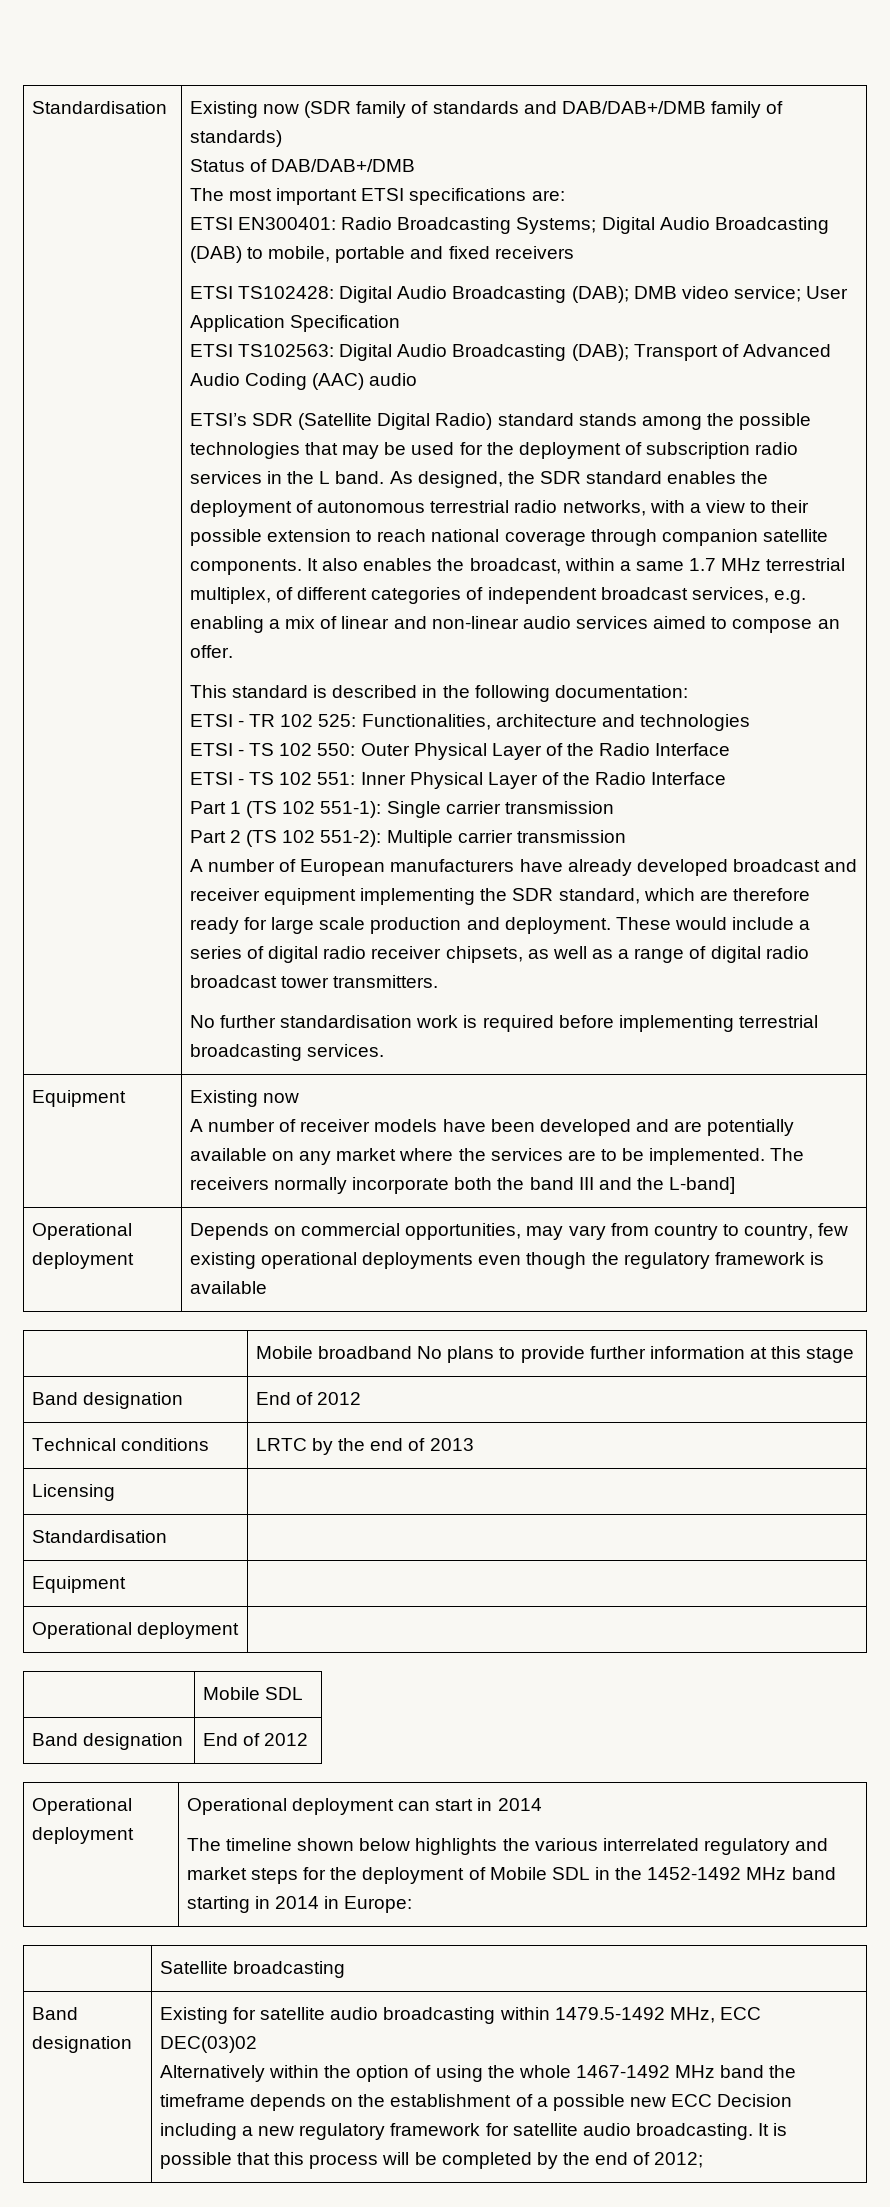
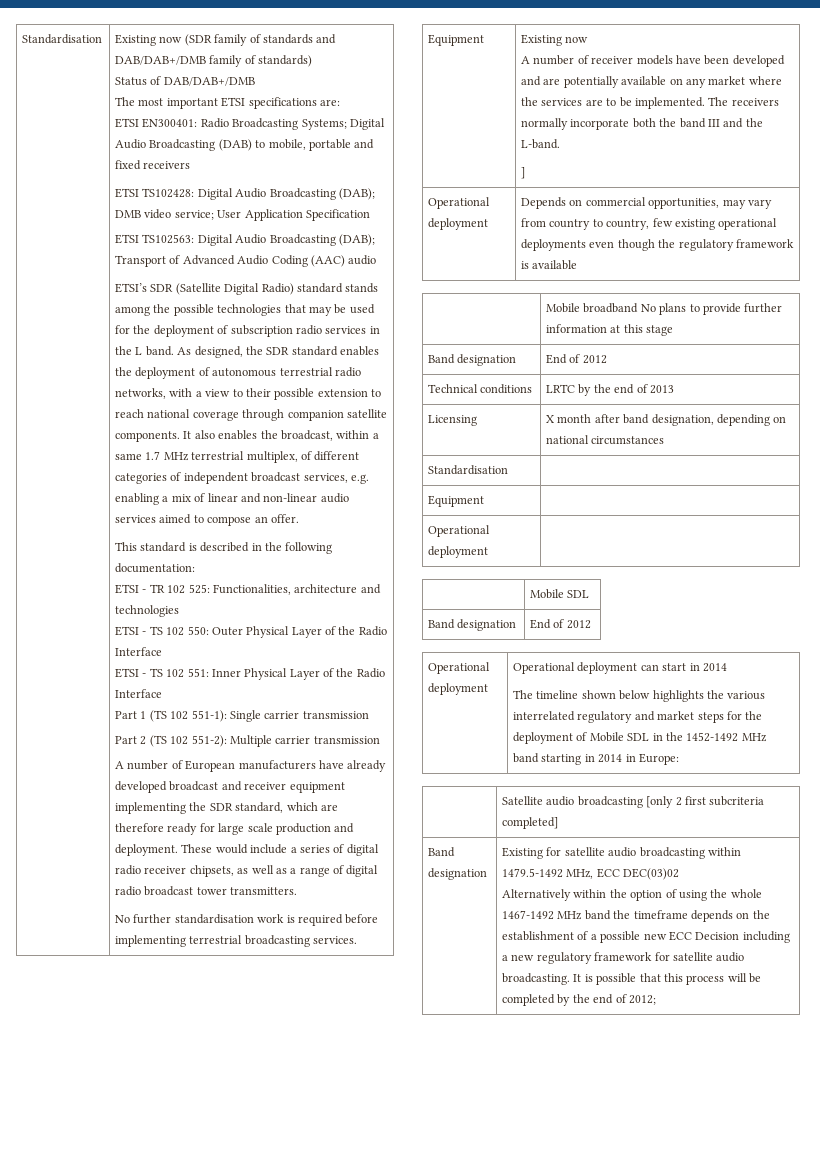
  Equipment | Existing now
- A number of receiver models have been developed and are potentially available on any market where the services are to be implemented. The receivers normally incorporate both the band III and the L-band]
+ A number of receiver models have been developed and are potentially available on any market where the services are to be implemented. The receivers normally incorporate both the band III and the L-band.
+ ]
- Licensing |
+ Licensing | X month after band designation, depending on national circumstances
- | Satellite broadcasting
+ | Satellite audio broadcasting [only 2 first subcriteria completed]

